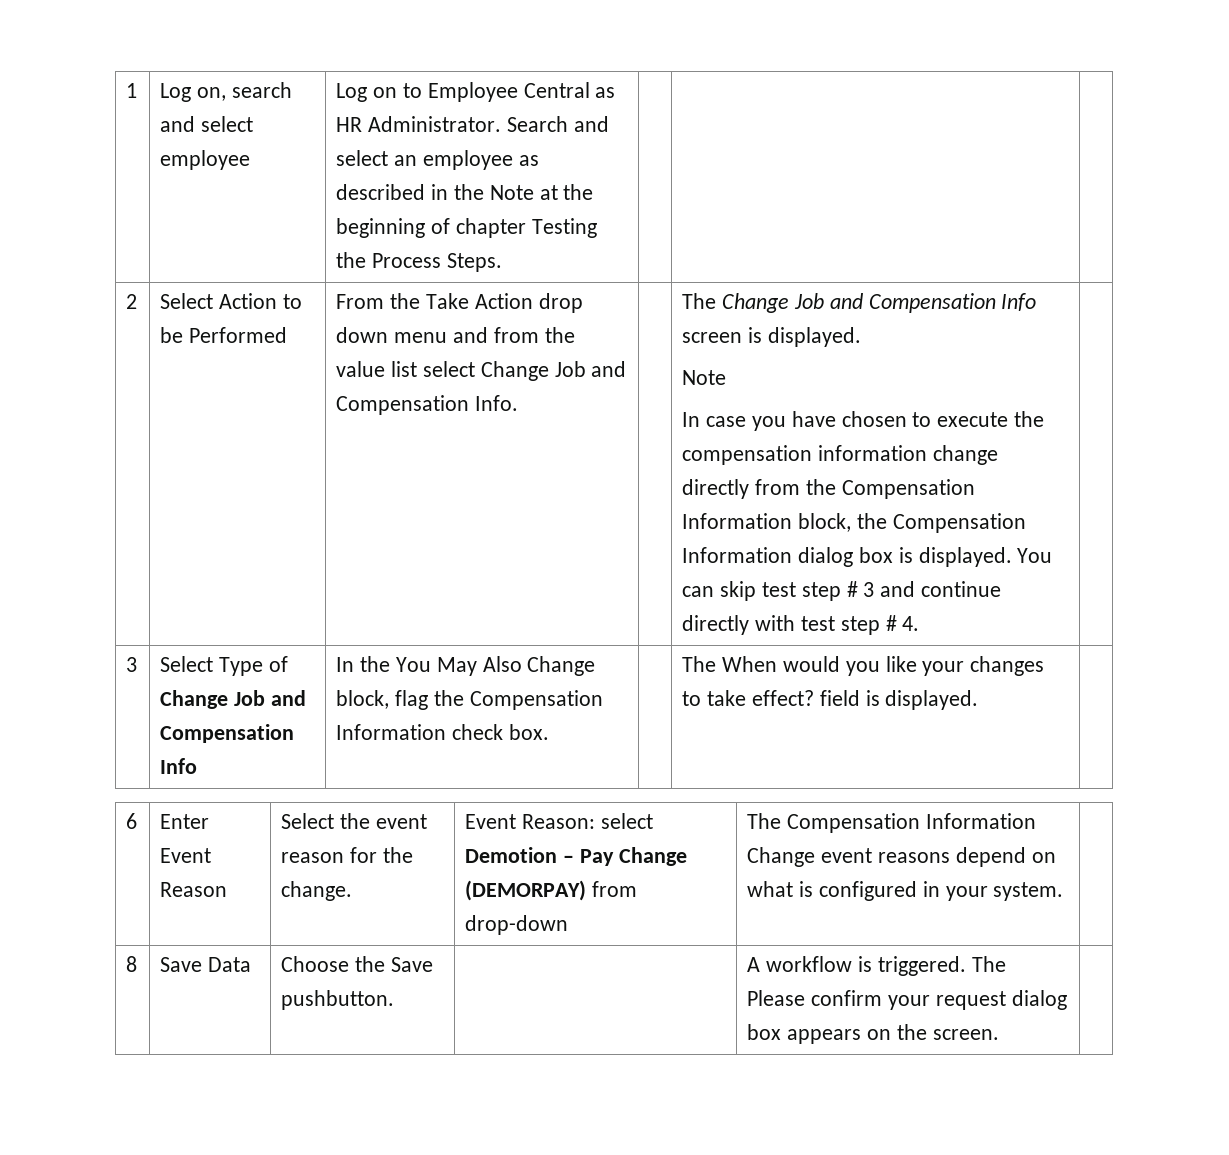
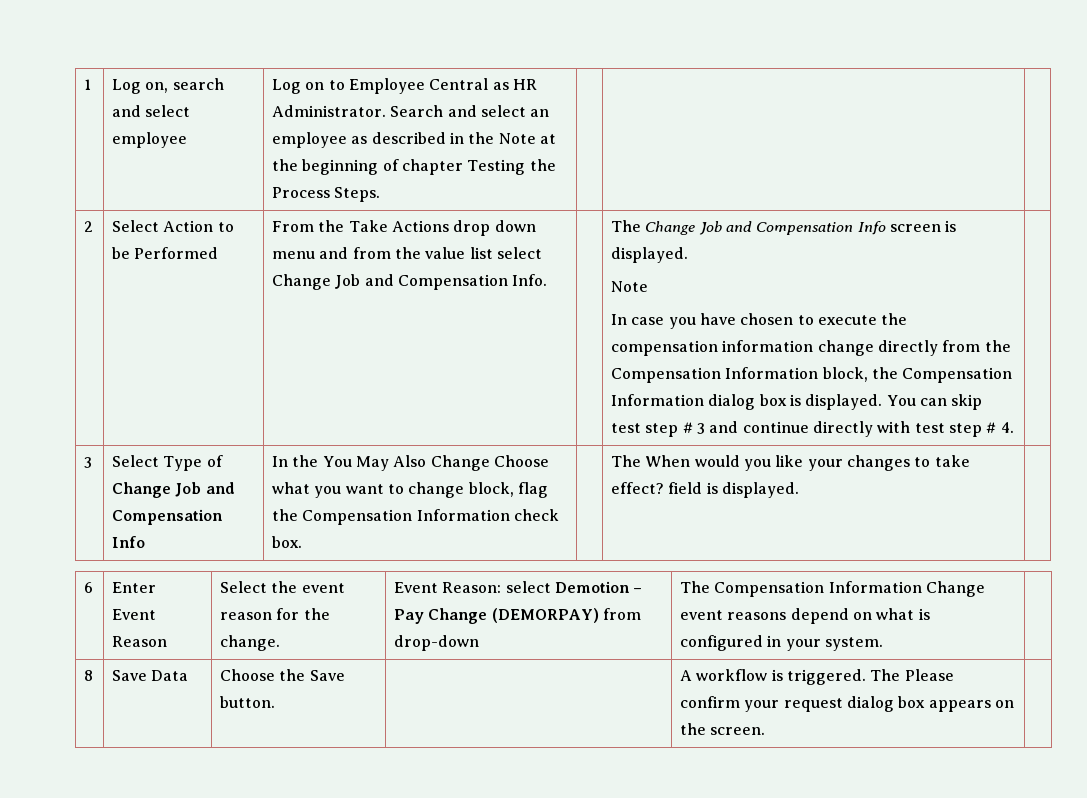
- From the Take Action drop down menu and from the value list select Change Job and Compensation Info.
+ From the Take Actions drop down menu and from the value list select Change Job and Compensation Info.
- In the You May Also Change block, flag the Compensation Information check box.
+ In the You May Also Change Choose what you want to change block, flag the Compensation Information check box.
- 8 | Save Data | Choose the Save pushbutton. | | A workflow is triggered. The Please confirm your request dialog box appears on the screen. |
+ 8 | Save Data | Choose the Save button. | | A workflow is triggered. The Please confirm your request dialog box appears on the screen. |

